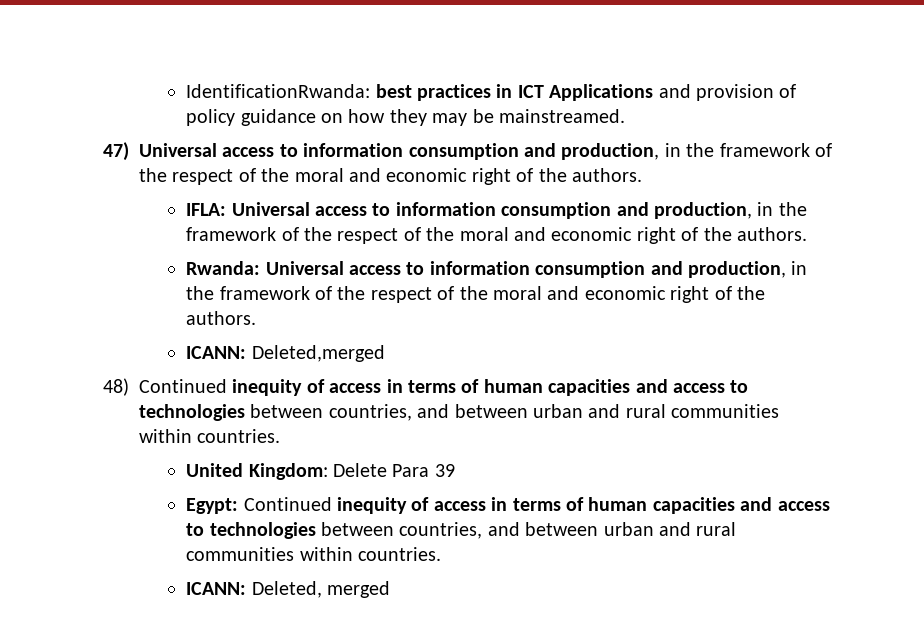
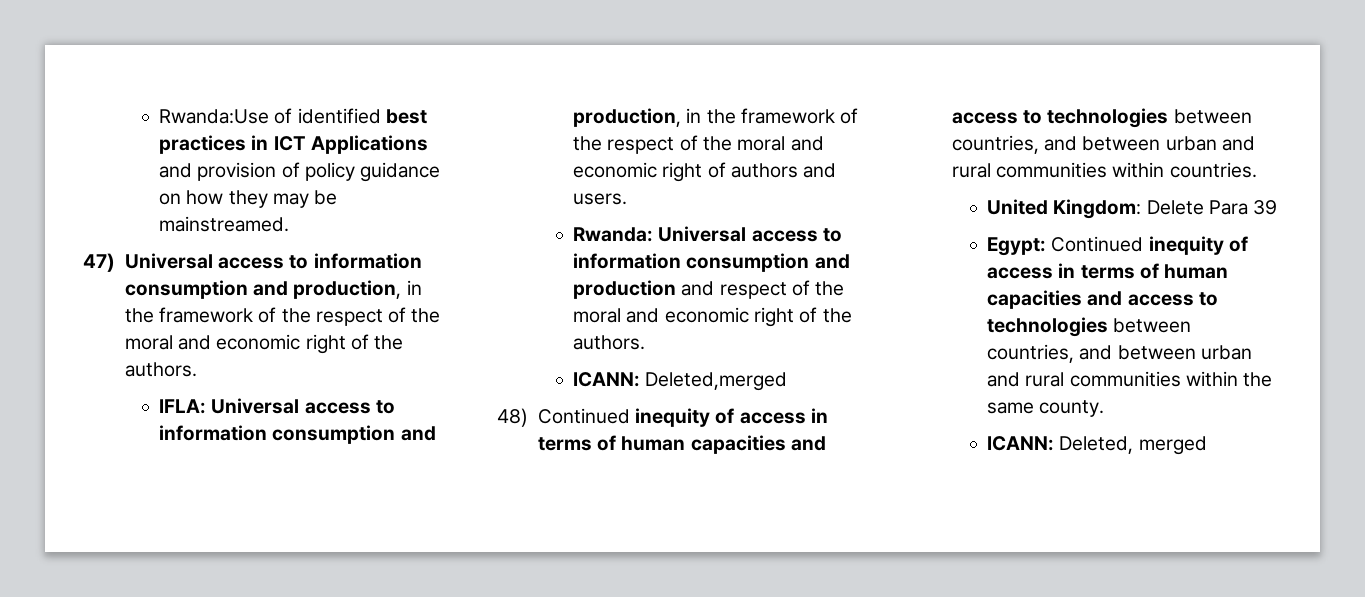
- IdentificationRwanda: best practices in ICT Applications and provision of policy guidance on how they may be mainstreamed.
+ Rwanda:Use of identified best practices in ICT Applications and provision of policy guidance on how they may be mainstreamed.
- IFLA: Universal access to information consumption and production, in the framework of the respect of the moral and economic right of the authors.
+ IFLA: Universal access to information consumption and production, in the framework of the respect of the moral and economic right of authors and users.
- Rwanda: Universal access to information consumption and production, in the framework of the respect of the moral and economic right of the authors.
+ Rwanda: Universal access to information consumption and production and respect of the moral and economic right of the authors.
- Egypt: Continued inequity of access in terms of human capacities and access to technologies between countries, and between urban and rural communities within countries.
+ Egypt: Continued inequity of access in terms of human capacities and access to technologies between countries, and between urban and rural communities within the same county.

